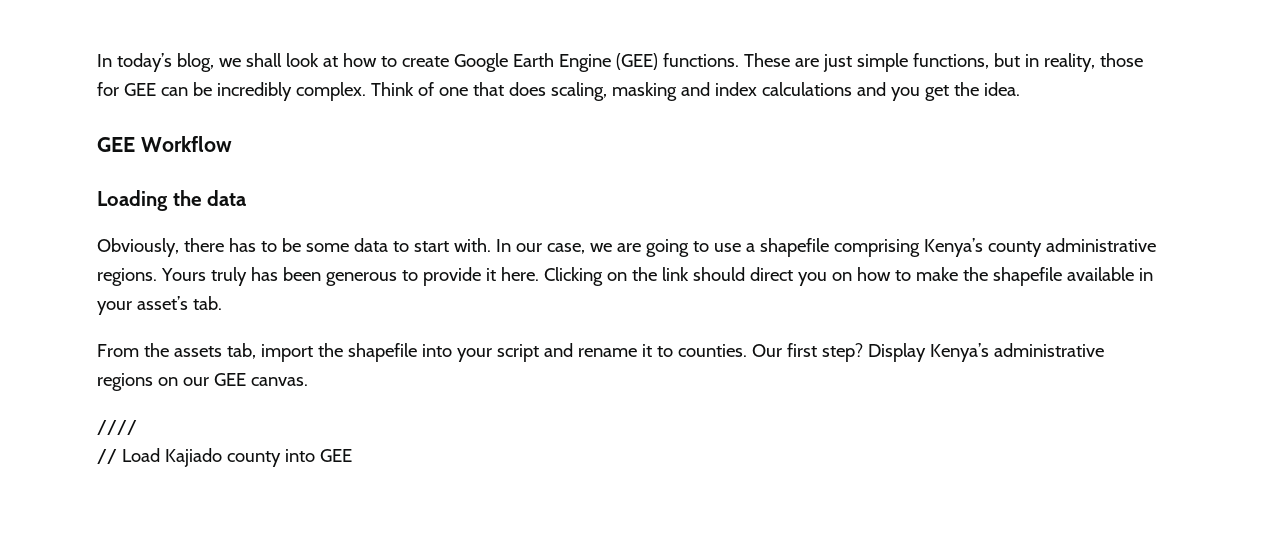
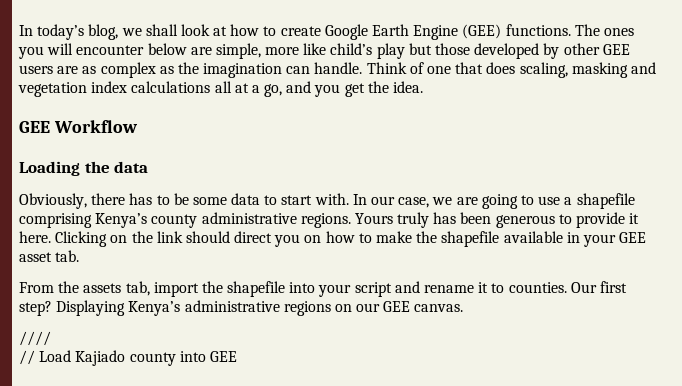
- These are just simple functions, but in reality, those for GEE can be incredibly complex.
+ The ones you will encounter below are simple, more like child’s play but those developed by other GEE users are as complex as the imagination can handle.
- Think of one that does scaling, masking and index calculations and you get the idea.
+ Think of one that does scaling, masking and vegetation index calculations all at a go, and you get the idea.
- Clicking on the link should direct you on how to make the shapefile available in your asset’s tab.
+ Clicking on the link should direct you on how to make the shapefile available in your GEE asset tab.
- Display Kenya’s administrative regions on our GEE canvas.
+ Displaying Kenya’s administrative regions on our GEE canvas.

